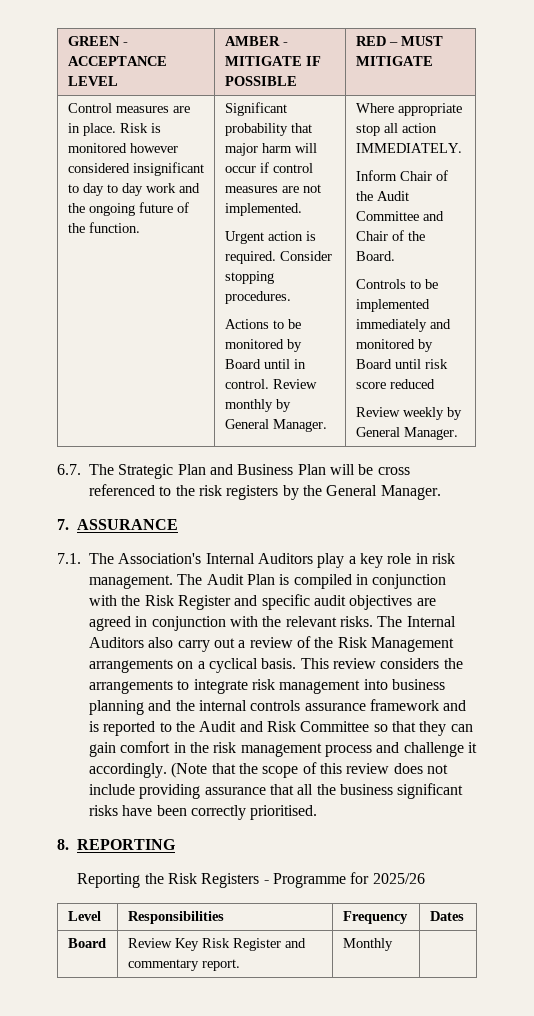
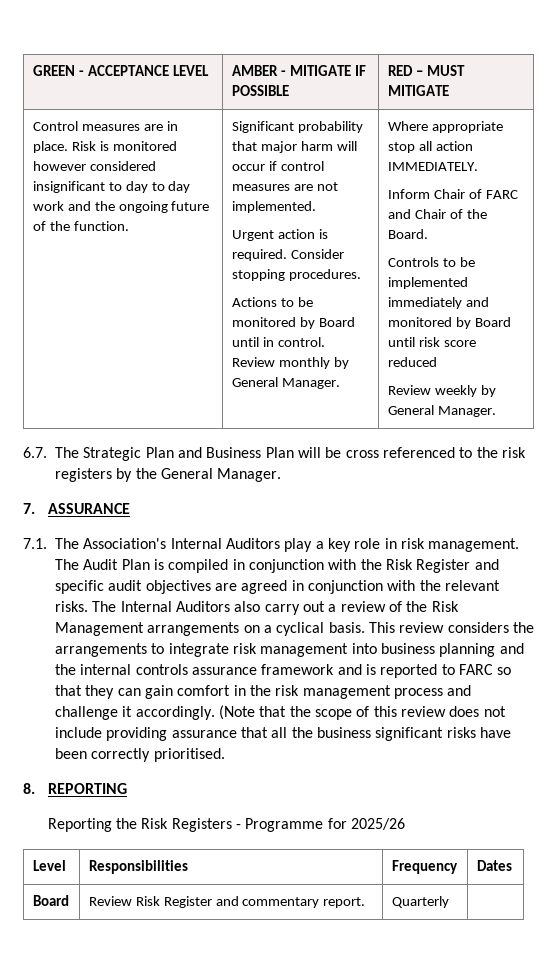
- Inform Chair of the Audit Committee and Chair of the Board.
+ Inform Chair of FARC and Chair of the Board.
- This review considers the arrangements to integrate risk management into business planning and the internal controls assurance framework and is reported to the Audit and Risk Committee so that they can gain comfort in the risk management process and challenge it accordingly.
+ This review considers the arrangements to integrate risk management into business planning and the internal controls assurance framework and is reported to FARC so that they can gain comfort in the risk management process and challenge it accordingly.
- Board | Review Key Risk Register and commentary report. | Monthly |
+ Board | Review Risk Register and commentary report. | Quarterly |

